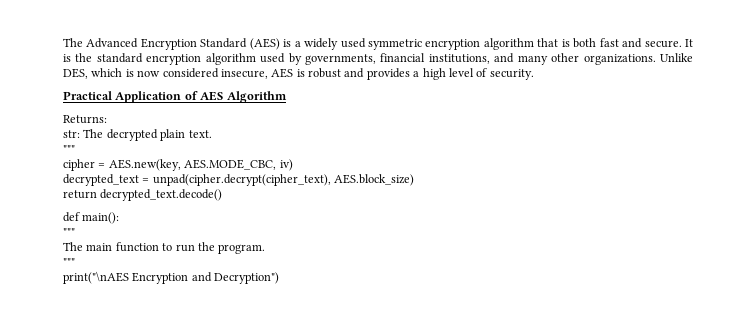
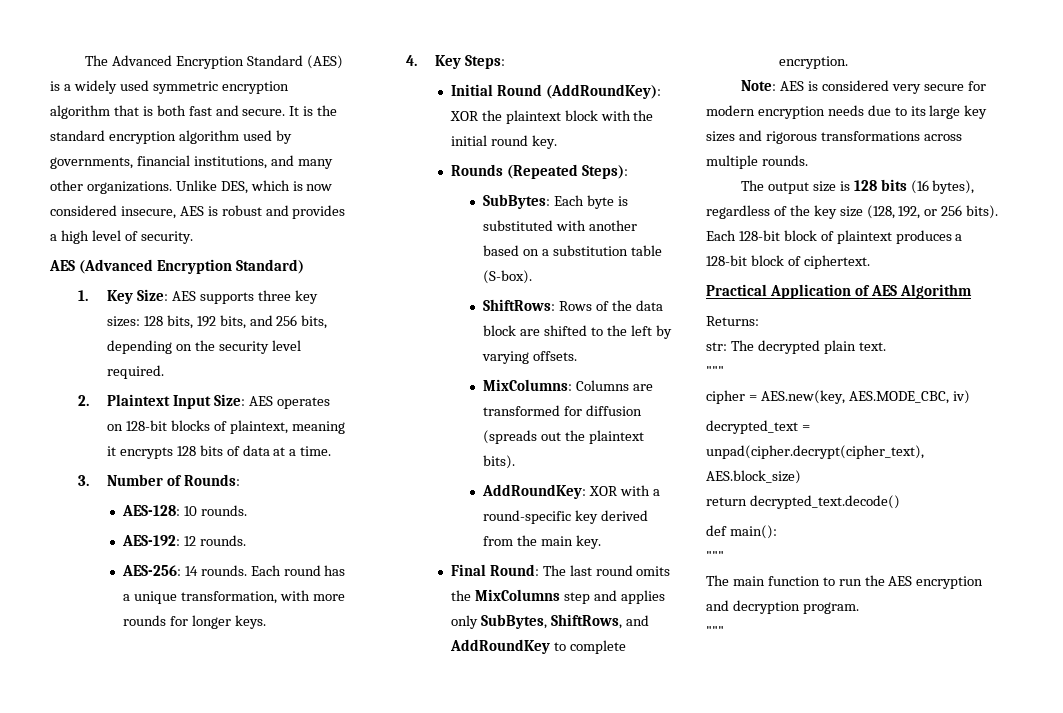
+ AES (Advanced Encryption Standard)
+ 1. Key Size: AES supports three key sizes: 128 bits, 192 bits, and 256 bits, depending on the security level required.
+ 2. Plaintext Input Size: AES operates on 128-bit blocks of plaintext, meaning it encrypts 128 bits of data at a time.
+ 3. Number of Rounds:
+ AES-128: 10 rounds.
+ AES-192: 12 rounds.
+ AES-256: 14 rounds. Each round has a unique transformation, with more rounds for longer keys.
+ 4. Key Steps:
+ Initial Round (AddRoundKey): XOR the plaintext block with the initial round key.
+ Rounds (Repeated Steps):
+ SubBytes: Each byte is substituted with another based on a substitution table (S-box).
+ ShiftRows: Rows of the data block are shifted to the left by varying offsets.
+ MixColumns: Columns are transformed for diffusion (spreads out the plaintext bits).
+ AddRoundKey: XOR with a round-specific key derived from the main key.
+ Final Round: The last round omits the MixColumns step and applies only SubBytes, ShiftRows, and AddRoundKey to complete encryption.
+ Note: AES is considered very secure for modern encryption needs due to its large key sizes and rigorous transformations across multiple rounds.
+ The output size is 128 bits (16 bytes), regardless of the key size (128, 192, or 256 bits). Each 128-bit block of plaintext produces a 128-bit block of ciphertext.
- The main function to run the program.
+ The main function to run the AES encryption and decryption program.
  """
- print("\nAES Encryption and Decryption")

